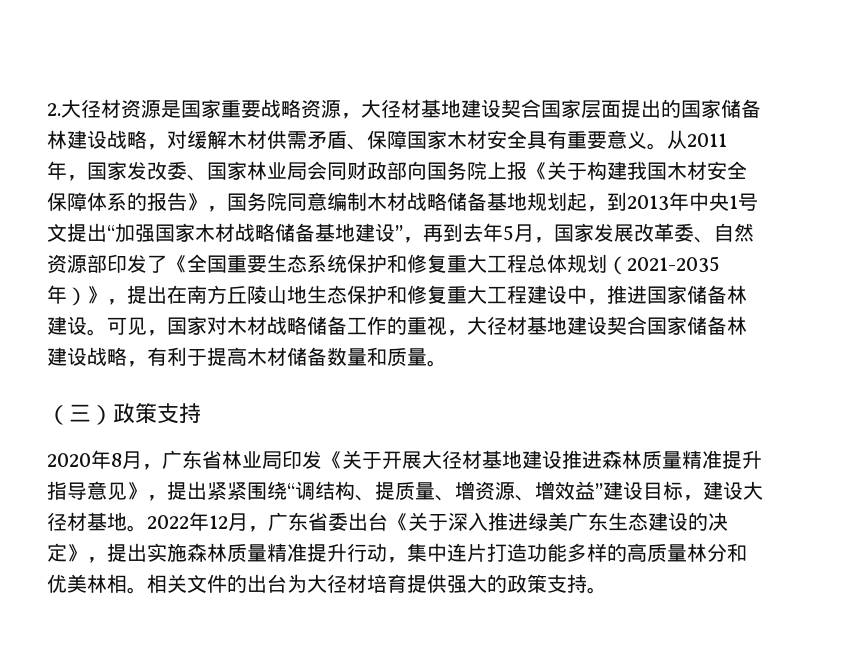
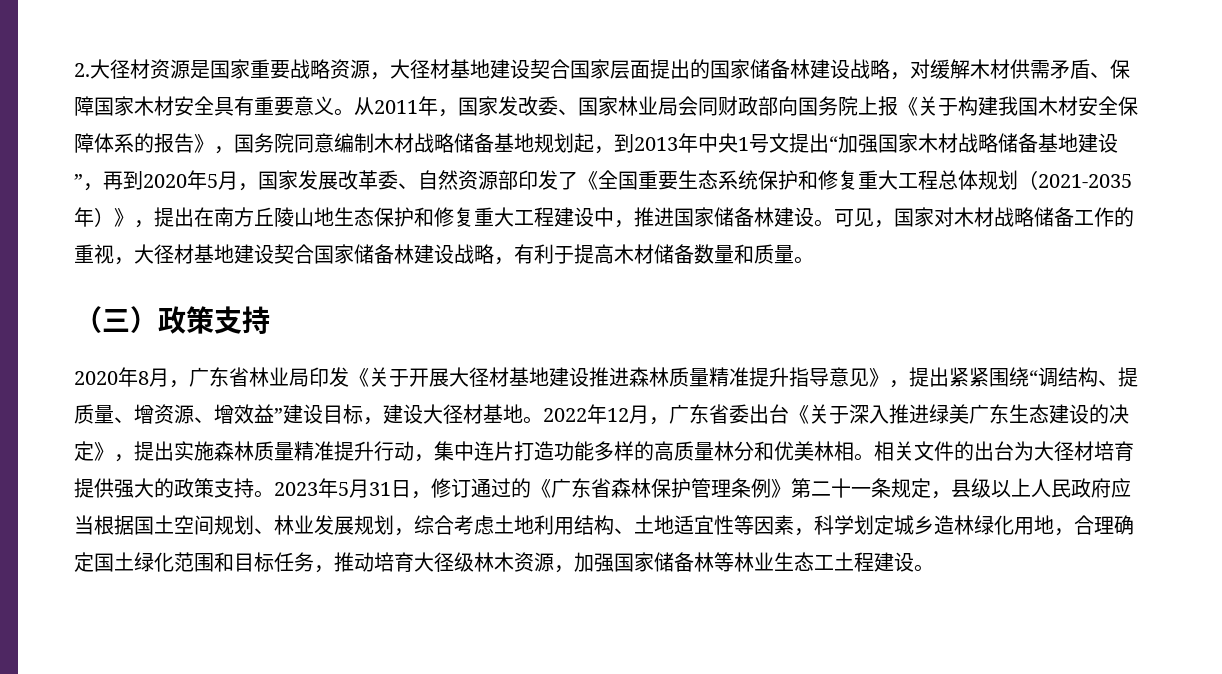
- 从2011年，国家发改委、国家林业局会同财政部向国务院上报《关于构建我国木材安全保障体系的报告》，国务院同意编制木材战略储备基地规划起，到2013年中央1号文提出“加强国家木材战略储备基地建设”，再到去年5月，国家发展改革委、自然资源部印发了《全国重要生态系统保护和修复重大工程总体规划（2021-2035年）》，提出在南方丘陵山地生态保护和修复重大工程建设中，推进国家储备林建设。
+ 从2011年，国家发改委、国家林业局会同财政部向国务院上报《关于构建我国木材安全保障体系的报告》，国务院同意编制木材战略储备基地规划起，到2013年中央1号文提出“加强国家木材战略储备基地建设”，再到2020年5月，国家发展改革委、自然资源部印发了《全国重要生态系统保护和修复重大工程总体规划（2021-2035年）》，提出在南方丘陵山地生态保护和修复重大工程建设中，推进国家储备林建设。
+ 2023年5月31日，修订通过的《广东省森林保护管理条例》第二十一条规定，县级以上人民政府应当根据国土空间规划、林业发展规划，综合考虑土地利用结构、土地适宜性等因素，科学划定城乡造林绿化用地，合理确定国土绿化范围和目标任务，推动培育大径级林木资源，加强国家储备林等林业生态工土程建设。

